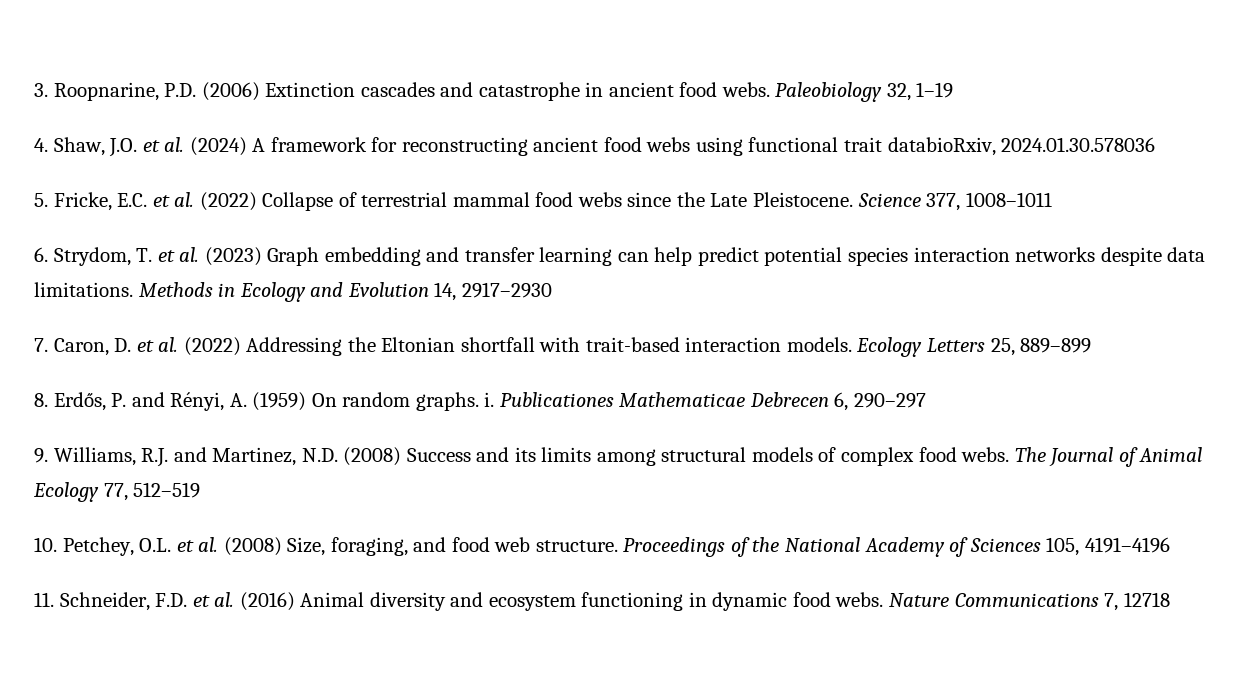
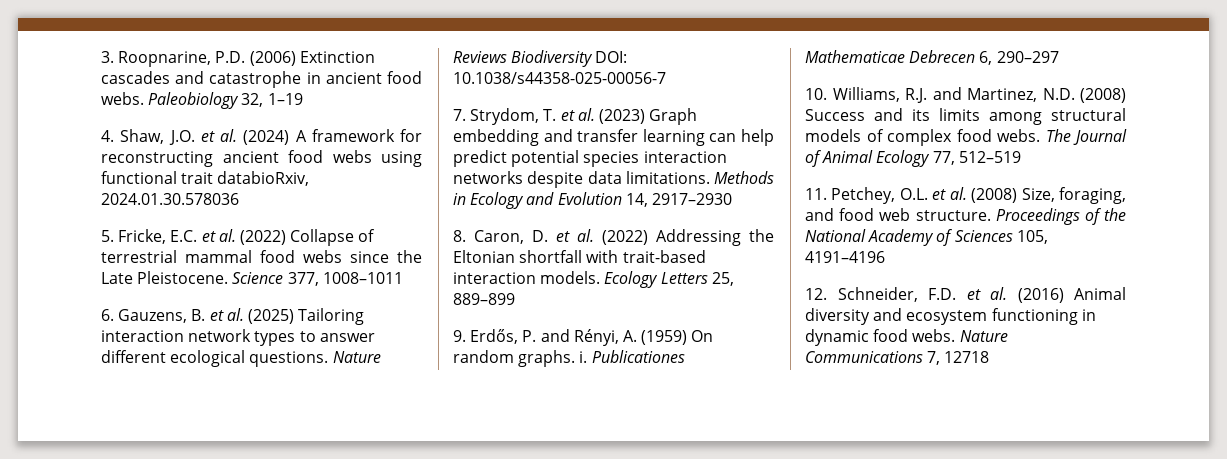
- 6. Strydom, T. et al. (2023) Graph embedding and transfer learning can help predict potential species interaction networks despite data limitations.
+ 6. Gauzens, B. et al. (2025) Tailoring interaction network types to answer different ecological questions. Nature Reviews Biodiversity DOI: 10.1038/s44358-025-00056-7
+ 7. Strydom, T. et al. (2023) Graph embedding and transfer learning can help predict potential species interaction networks despite data limitations.
- 7. Caron, D. et al. (2022) Addressing the Eltonian shortfall with trait-based interaction models.
+ 8. Caron, D. et al. (2022) Addressing the Eltonian shortfall with trait-based interaction models.
- 8. Erdős, P. and Rényi, A. (1959) On random graphs. i.
+ 9. Erdős, P. and Rényi, A. (1959) On random graphs. i.
- 9. Williams, R.J. and Martinez, N.D. (2008) Success and its limits among structural models of complex food webs.
+ 10. Williams, R.J. and Martinez, N.D. (2008) Success and its limits among structural models of complex food webs.
- 10. Petchey, O.L. et al. (2008) Size, foraging, and food web structure.
+ 11. Petchey, O.L. et al. (2008) Size, foraging, and food web structure.
- 11. Schneider, F.D. et al. (2016) Animal diversity and ecosystem functioning in dynamic food webs.
+ 12. Schneider, F.D. et al. (2016) Animal diversity and ecosystem functioning in dynamic food webs.

